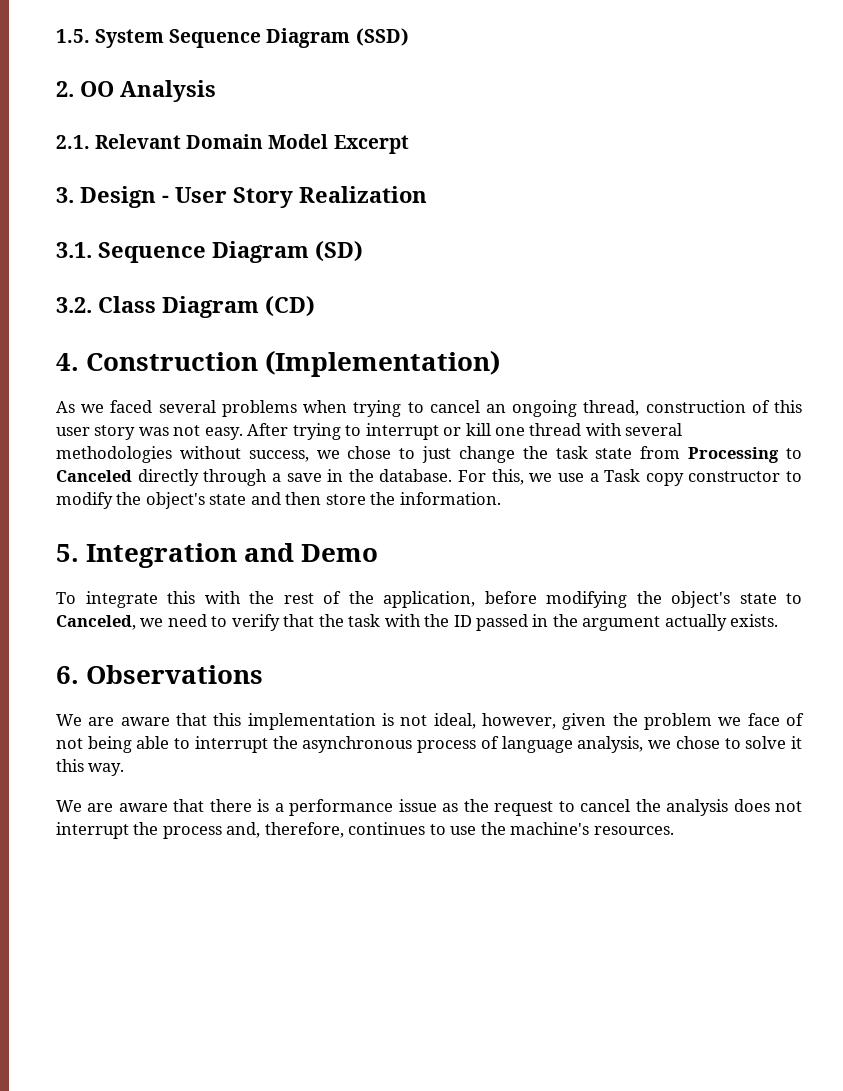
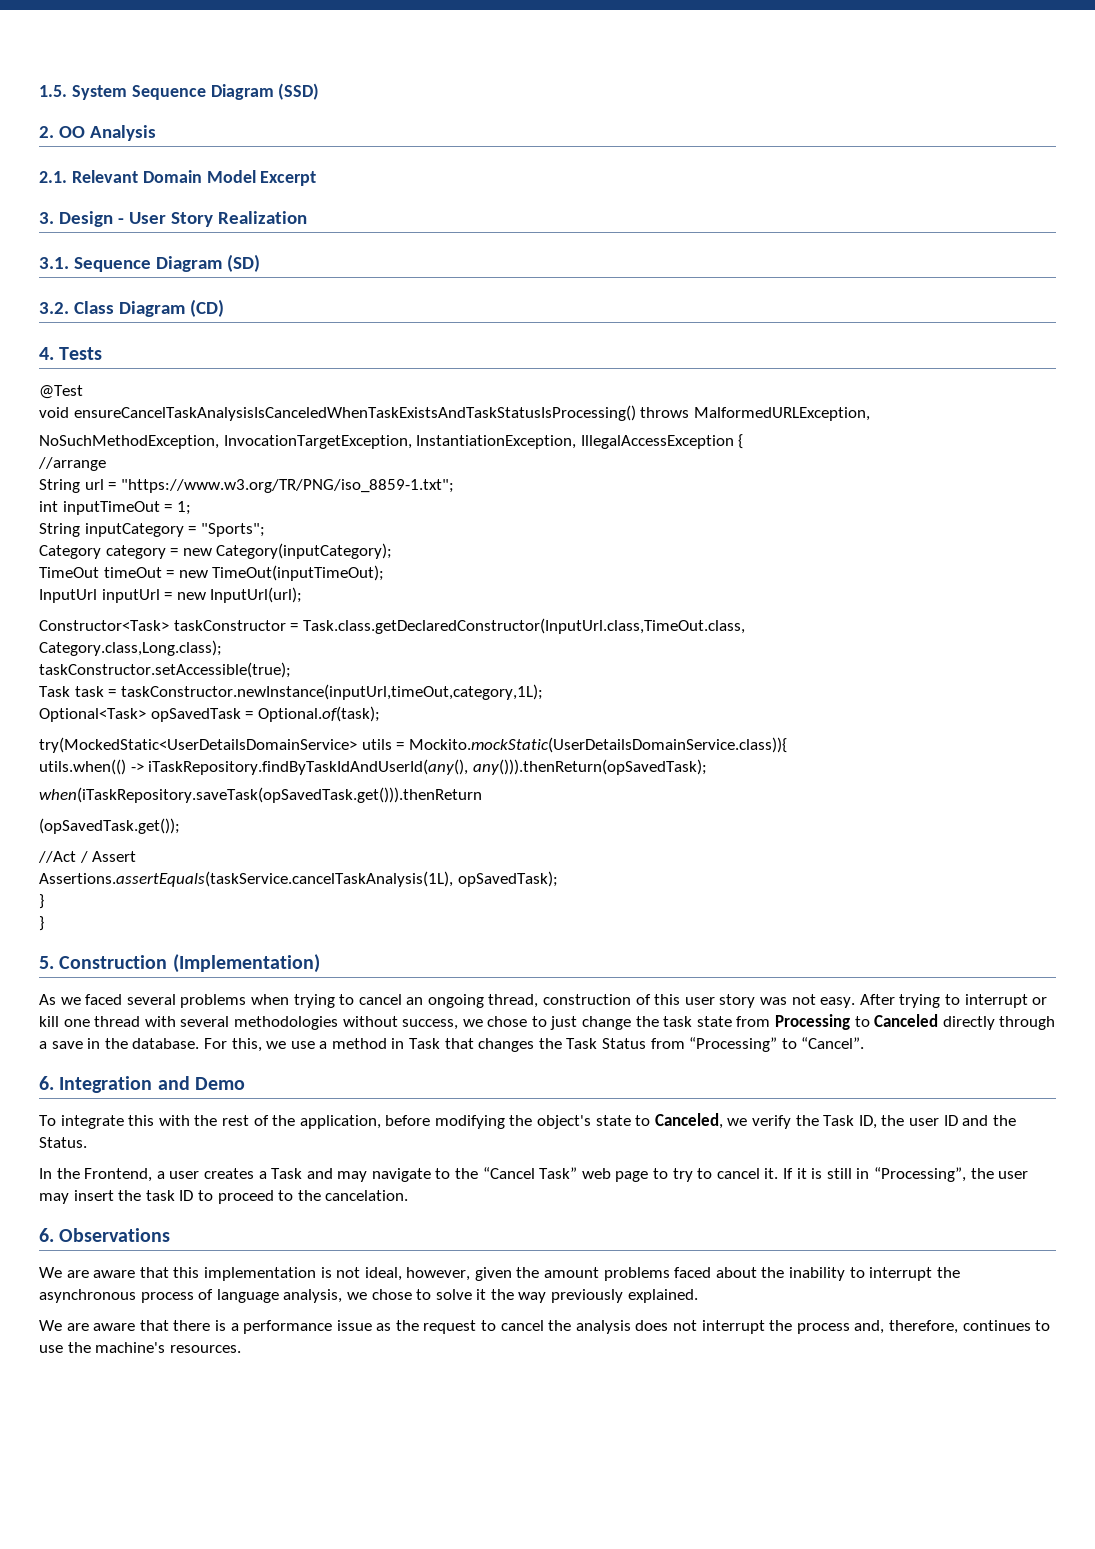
- 4. Construction (Implementation)
+ 4. Tests
+ @Test
+ void ensureCancelTaskAnalysisIsCanceledWhenTaskExistsAndTaskStatusIsProcessing() throws MalformedURLException,
+ NoSuchMethodException, InvocationTargetException, InstantiationException, IllegalAccessException {
+ //arrange
+ String url = "https://www.w3.org/TR/PNG/iso_8859-1.txt";
+ int inputTimeOut = 1;
+ String inputCategory = "Sports";
+ Category category = new Category(inputCategory);
+ TimeOut timeOut = new TimeOut(inputTimeOut);
+ InputUrl inputUrl = new InputUrl(url);
+ Constructor<Task> taskConstructor = Task.class.getDeclaredConstructor(InputUrl.class,TimeOut.class,
+ Category.class,Long.class);
+ taskConstructor.setAccessible(true);
+ Task task = taskConstructor.newInstance(inputUrl,timeOut,category,1L);
+ Optional<Task> opSavedTask = Optional.of(task);
+ try(MockedStatic<UserDetailsDomainService> utils = Mockito.mockStatic(UserDetailsDomainService.class)){
+ utils.when(() -> iTaskRepository.findByTaskIdAndUserId(any(), any())).thenReturn(opSavedTask);
+ when(iTaskRepository.saveTask(opSavedTask.get())).thenReturn
+ (opSavedTask.get());
+ //Act / Assert
+ Assertions.assertEquals(taskService.cancelTaskAnalysis(1L), opSavedTask);
+ }
+ }
+ 5. Construction (Implementation)
- For this, we use a Task copy constructor to modify the object's state and then store the information.
- 5. Integration and Demo
+ For this, we use a method in Task that changes the Task Status from “Processing” to “Cancel”.
+ 6. Integration and Demo
- To integrate this with the rest of the application, before modifying the object's state to Canceled, we need to verify that the task with the ID passed in the argument actually exists.
+ To integrate this with the rest of the application, before modifying the object's state to Canceled, we verify the Task ID, the user ID and the Status.
+ In the Frontend, a user creates a Task and may navigate to the “Cancel Task” web page to try to cancel it. If it is still in “Processing”, the user may insert the task ID to proceed to the cancelation.
- We are aware that this implementation is not ideal, however, given the problem we face of not being able to interrupt the asynchronous process of language analysis, we chose to solve it this way.
+ We are aware that this implementation is not ideal, however, given the amount problems faced about the inability to interrupt the asynchronous process of language analysis, we chose to solve it the way previously explained.

